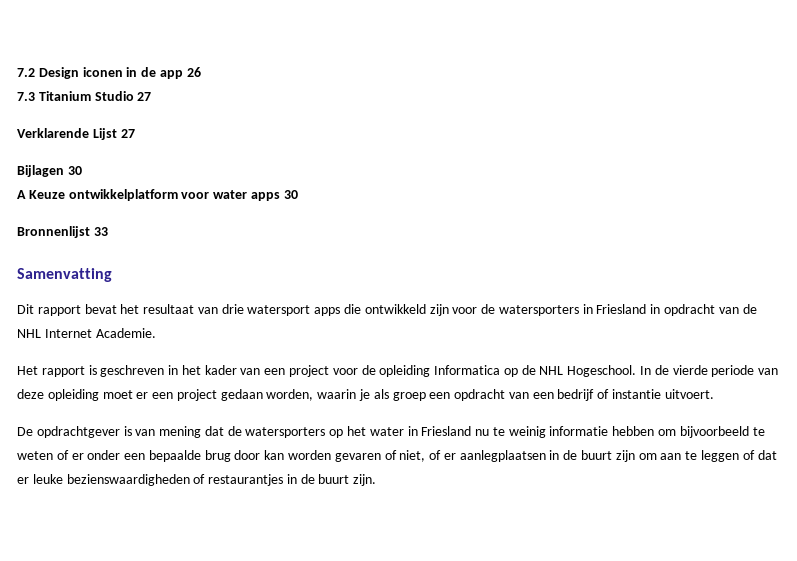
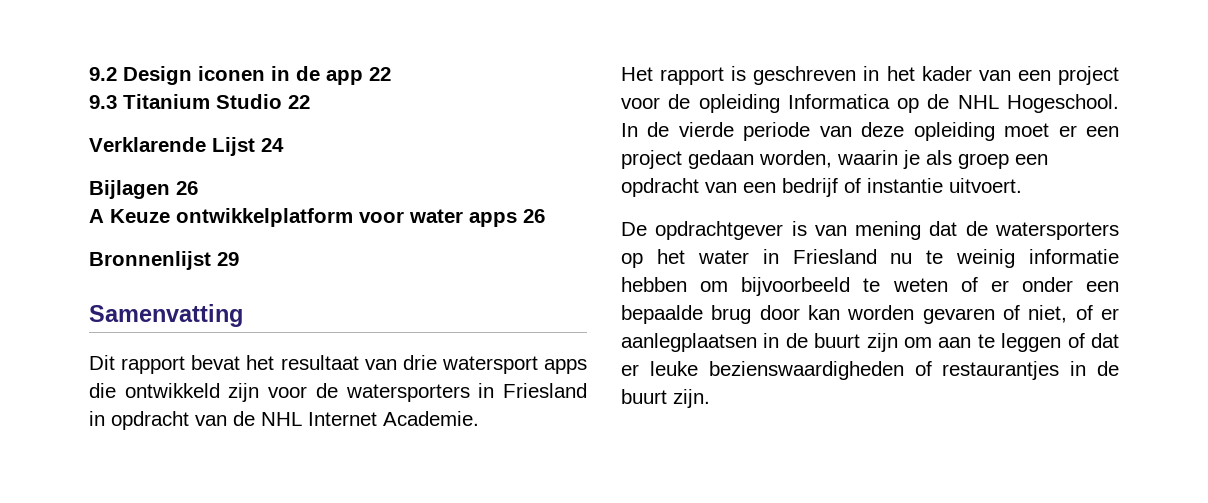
- 7.2 Design iconen in de app 26
- 7.3 Titanium Studio 27
+ 9.2 Design iconen in de app 22
+ 9.3 Titanium Studio 22
- Verklarende Lijst 27
+ Verklarende Lijst 24
- Bijlagen 30
+ Bijlagen 26
- A Keuze ontwikkelplatform voor water apps 30
+ A Keuze ontwikkelplatform voor water apps 26
- Bronnenlijst 33
+ Bronnenlijst 29

